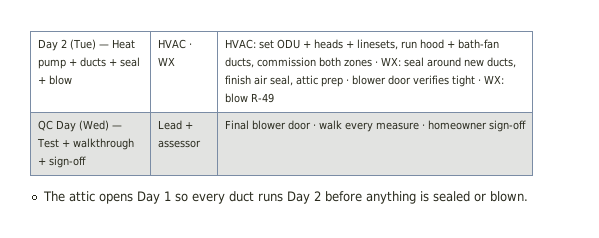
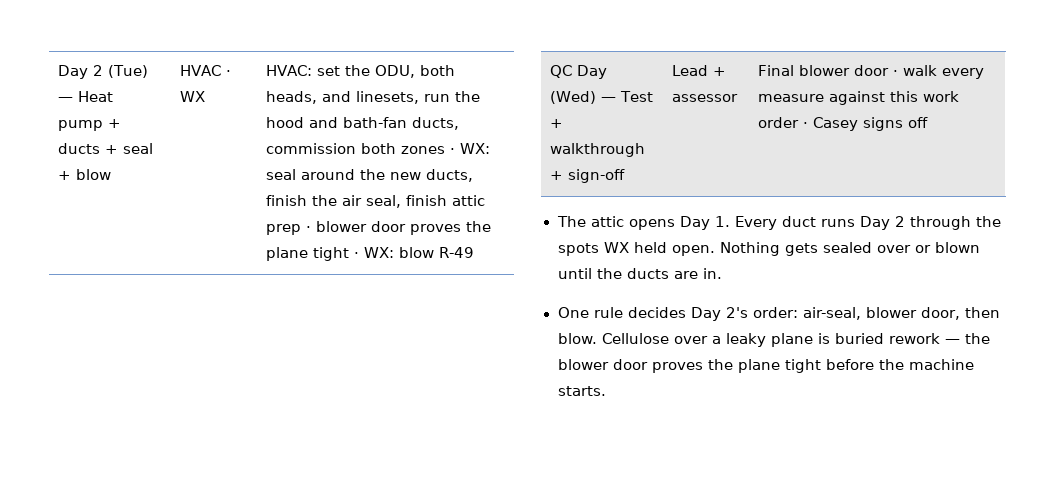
- HVAC: set ODU + heads + linesets, run hood + bath-fan ducts, commission both zones · WX: seal around new ducts, finish air seal, attic prep · blower door verifies tight · WX: blow R-49
+ HVAC: set the ODU, both heads, and linesets, run the hood and bath-fan ducts, commission both zones · WX: seal around the new ducts, finish the air seal, finish attic prep · blower door proves the plane tight · WX: blow R-49
- QC Day (Wed) — Test + walkthrough + sign-off | Lead + assessor | Final blower door · walk every measure · homeowner sign-off
+ QC Day (Wed) — Test + walkthrough + sign-off | Lead + assessor | Final blower door · walk every measure against this work order · Casey signs off
- The attic opens Day 1 so every duct runs Day 2 before anything is sealed or blown.
+ The attic opens Day 1. Every duct runs Day 2 through the spots WX held open. Nothing gets sealed over or blown until the ducts are in.
+ One rule decides Day 2's order: air-seal, blower door, then blow. Cellulose over a leaky plane is buried rework — the blower door proves the plane tight before the machine starts.

